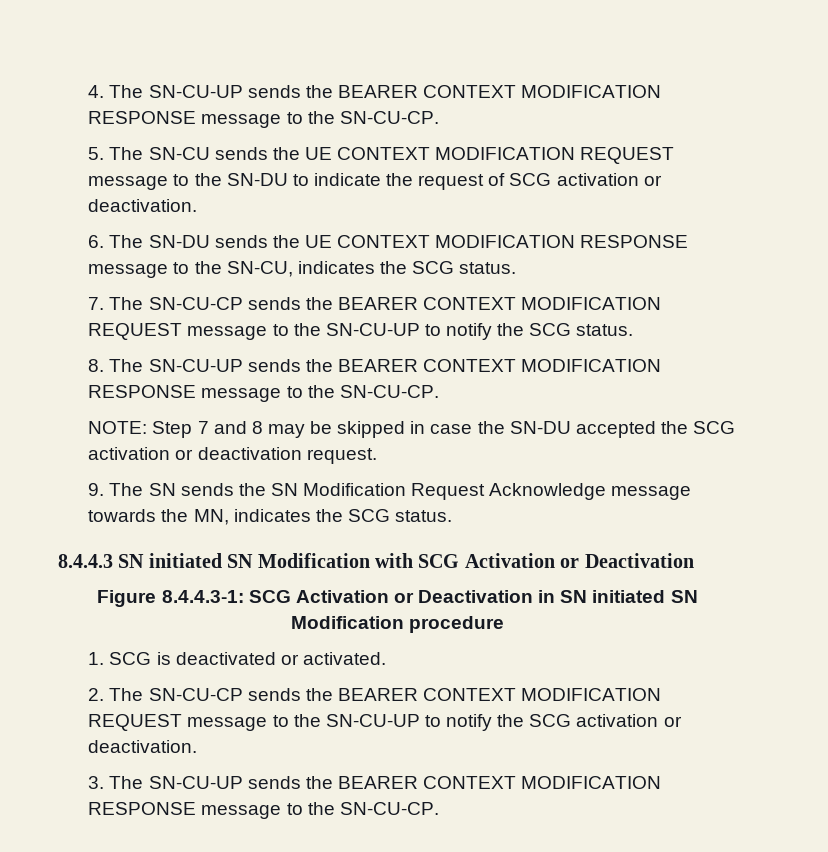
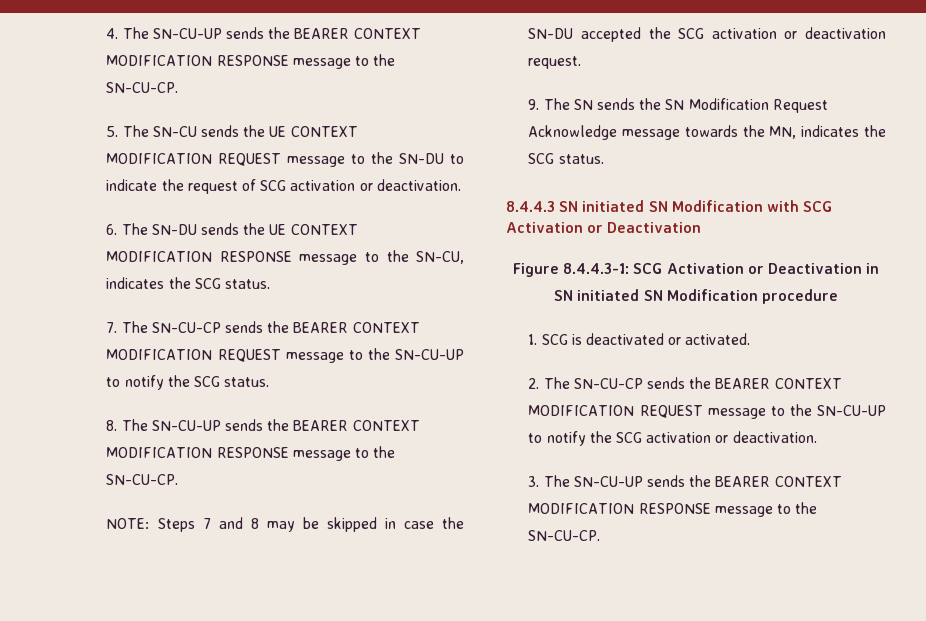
- NOTE: Step 7 and 8 may be skipped in case the SN-DU accepted the SCG activation or deactivation request.
+ NOTE: Steps 7 and 8 may be skipped in case the SN-DU accepted the SCG activation or deactivation request.

